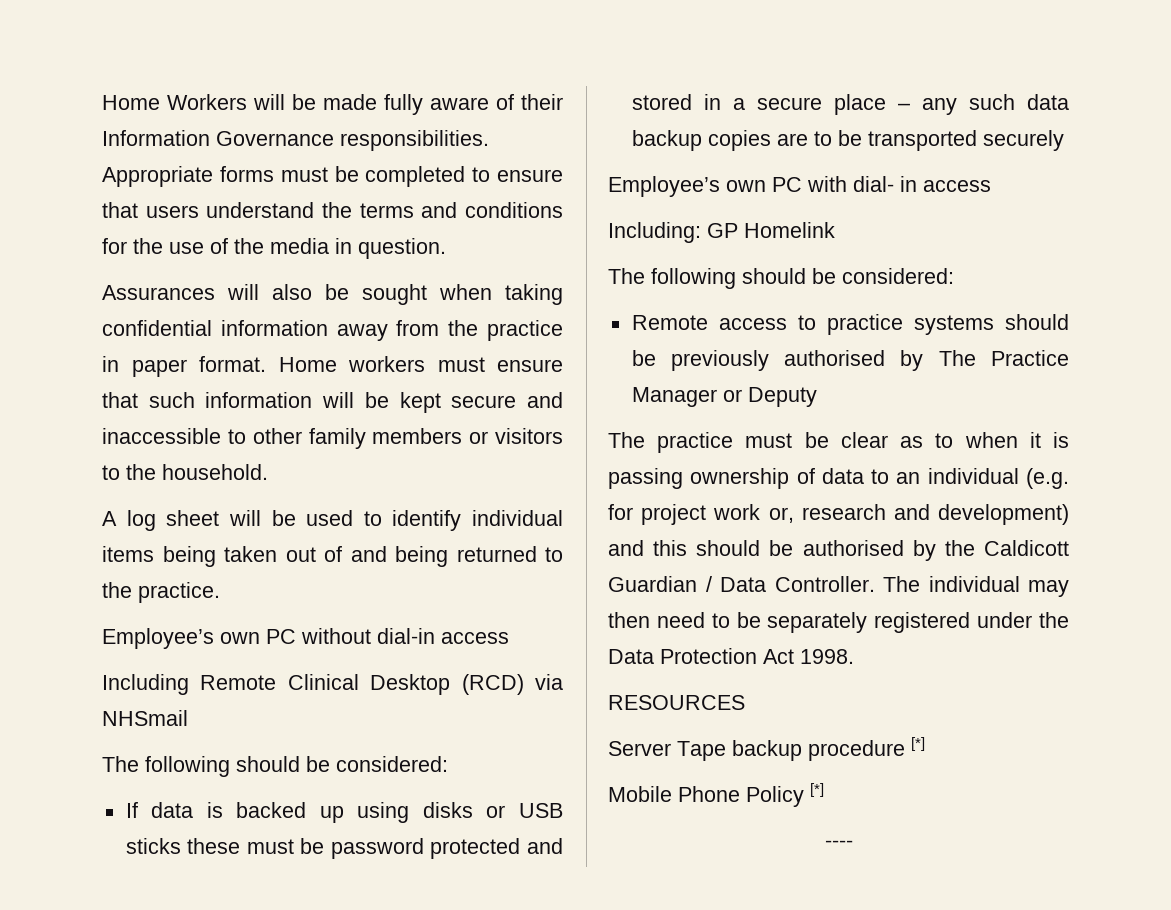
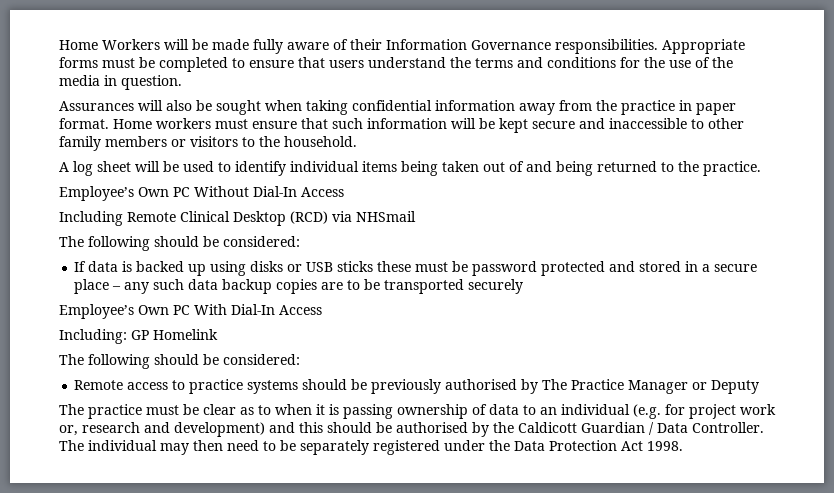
- Employee’s own PC without dial-in access
+ Employee’s Own PC Without Dial-In Access
- Employee’s own PC with dial- in access
+ Employee’s Own PC With Dial-In Access
- RESOURCES
- Server Tape backup procedure [*]
- Mobile Phone Policy [*]
- ----

